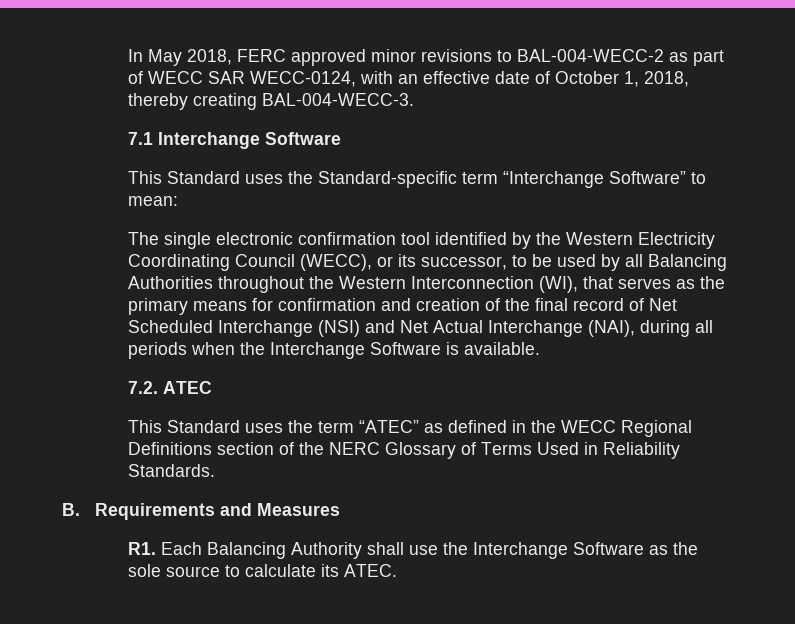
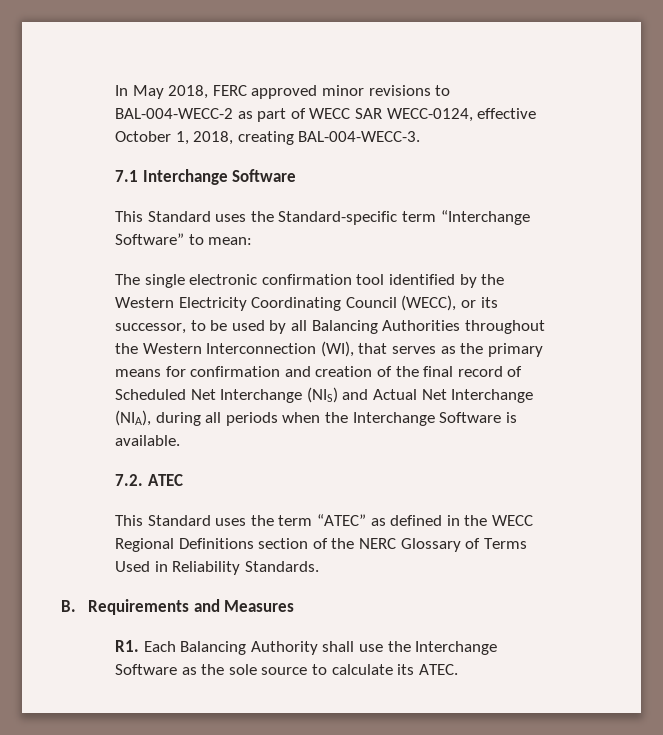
- In May 2018, FERC approved minor revisions to BAL-004-WECC-2 as part of WECC SAR WECC-0124, with an effective date of October 1, 2018, thereby creating BAL-004-WECC-3.
+ In May 2018, FERC approved minor revisions to BAL-004-WECC-2 as part of WECC SAR WECC-0124, effective October 1, 2018, creating BAL-004-WECC-3.
- The single electronic confirmation tool identified by the Western Electricity Coordinating Council (WECC), or its successor, to be used by all Balancing Authorities throughout the Western Interconnection (WI), that serves as the primary means for confirmation and creation of the final record of Net Scheduled Interchange (NSI) and Net Actual Interchange (NAI), during all periods when the Interchange Software is available.
+ The single electronic confirmation tool identified by the Western Electricity Coordinating Council (WECC), or its successor, to be used by all Balancing Authorities throughout the Western Interconnection (WI), that serves as the primary means for confirmation and creation of the final record of Scheduled Net Interchange (NIS) and Actual Net Interchange (NIA), during all periods when the Interchange Software is available.

